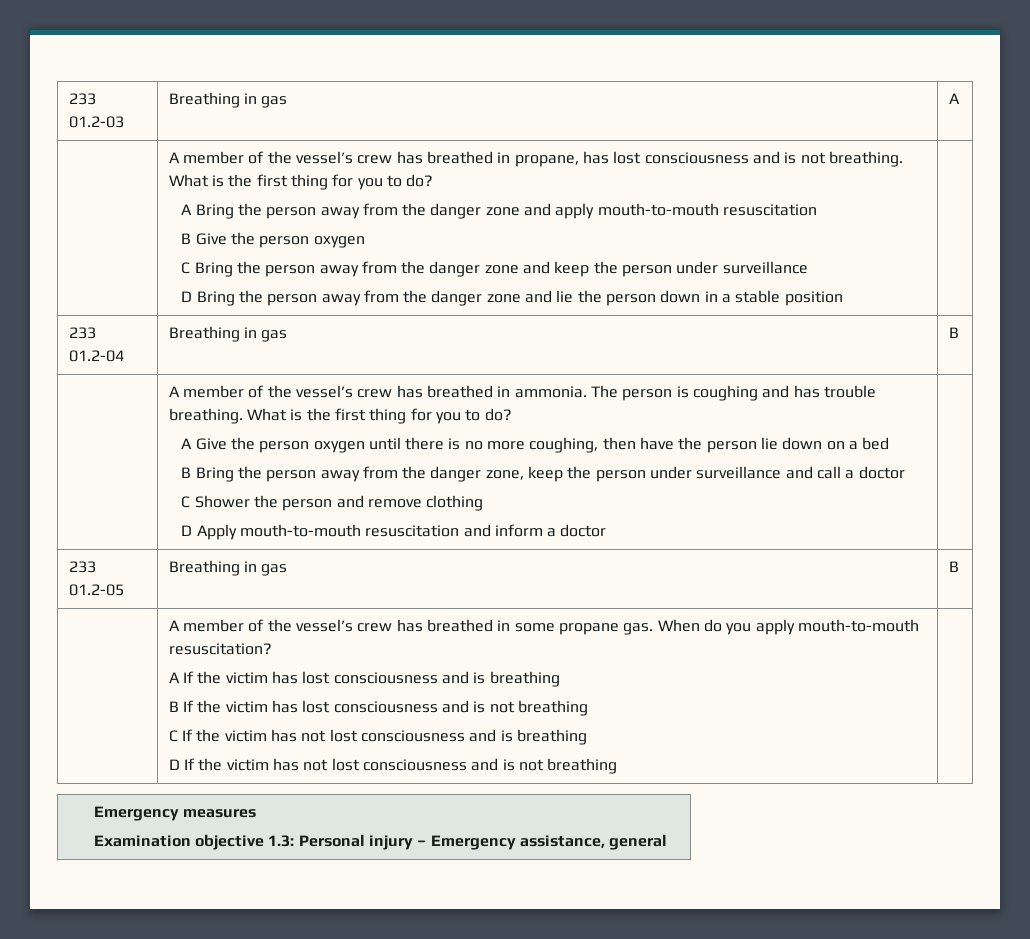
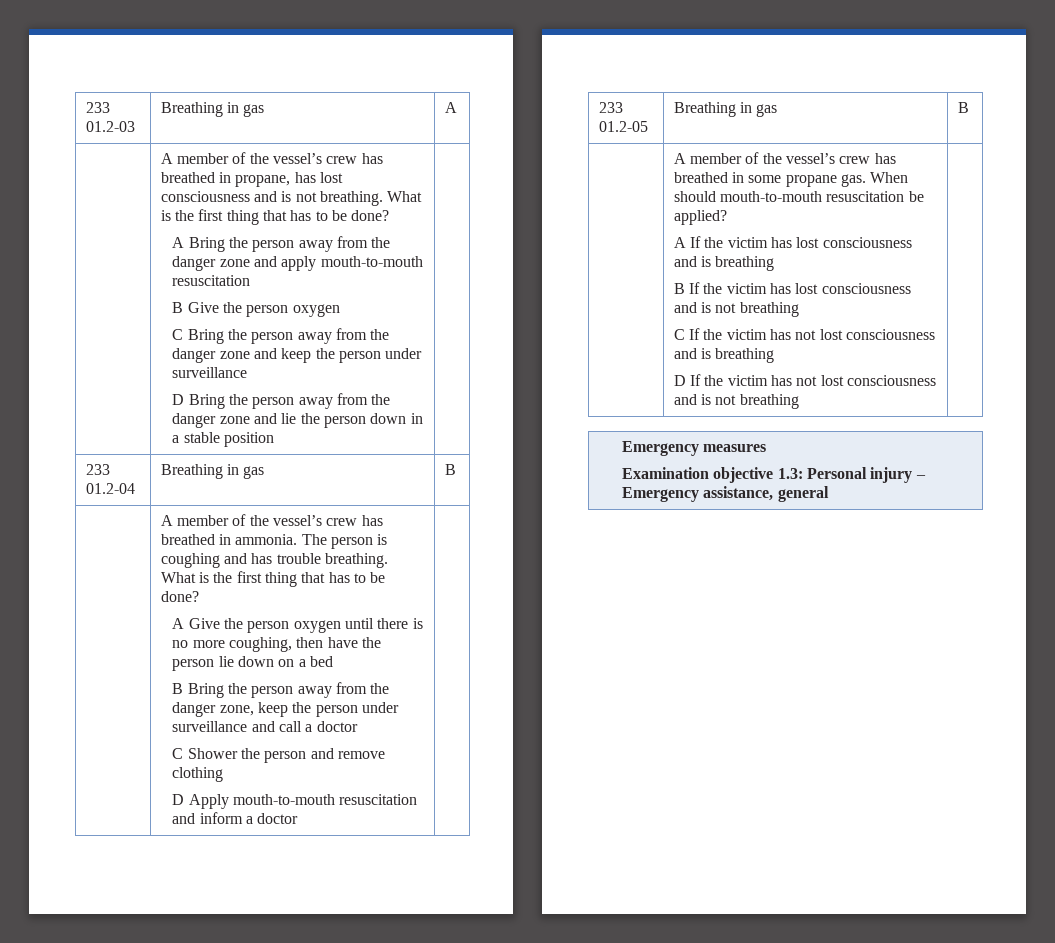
- A member of the vessel’s crew has breathed in propane, has lost consciousness and is not breathing. What is the first thing for you to do?
+ A member of the vessel’s crew has breathed in propane, has lost consciousness and is not breathing. What is the first thing that has to be done?
- The person is coughing and has trouble breathing. What is the first thing for you to do?
+ The person is coughing and has trouble breathing. What is the first thing that has to be done?
- When do you apply mouth-to-mouth resuscitation?
+ When should mouth-to-mouth resuscitation be applied?

